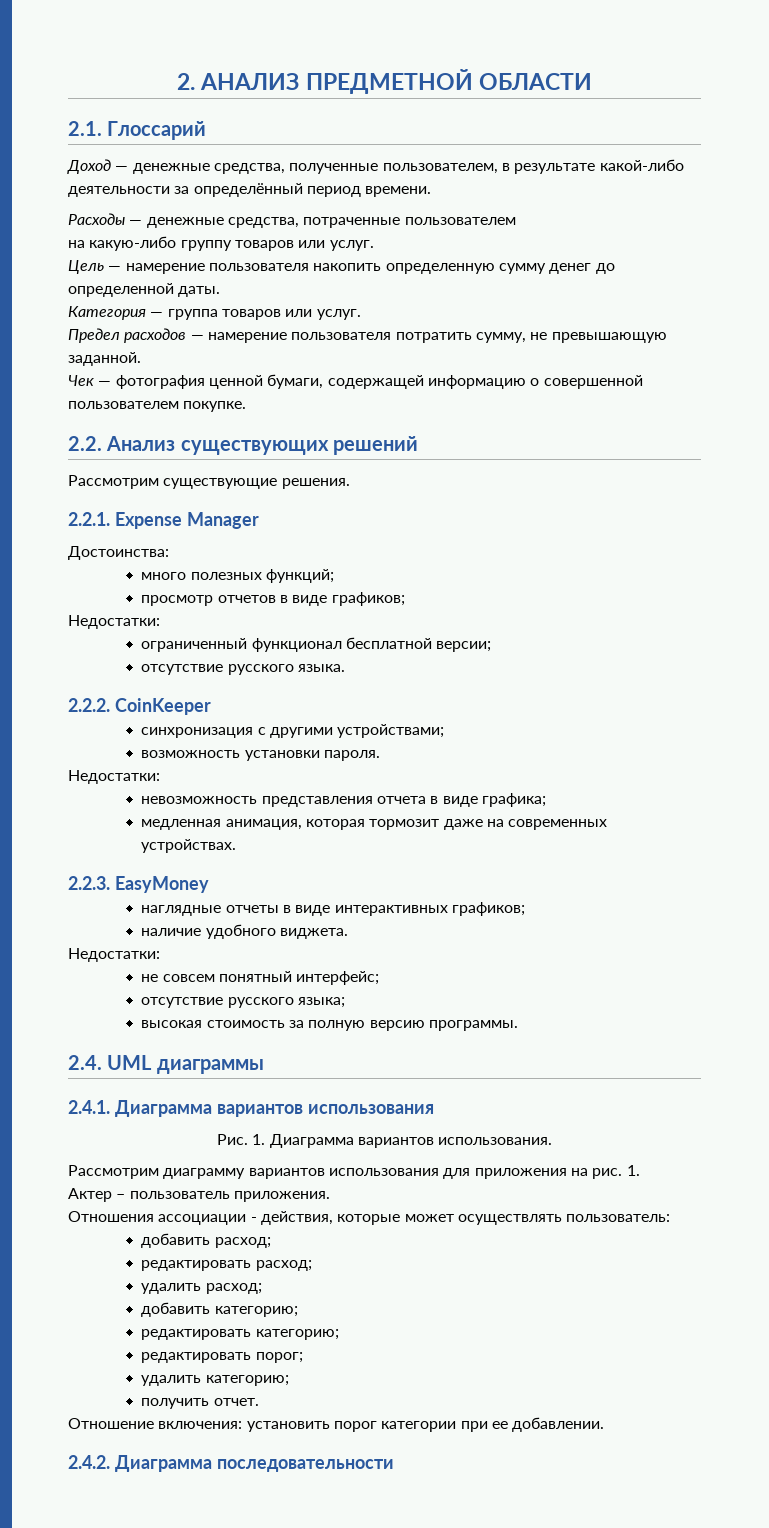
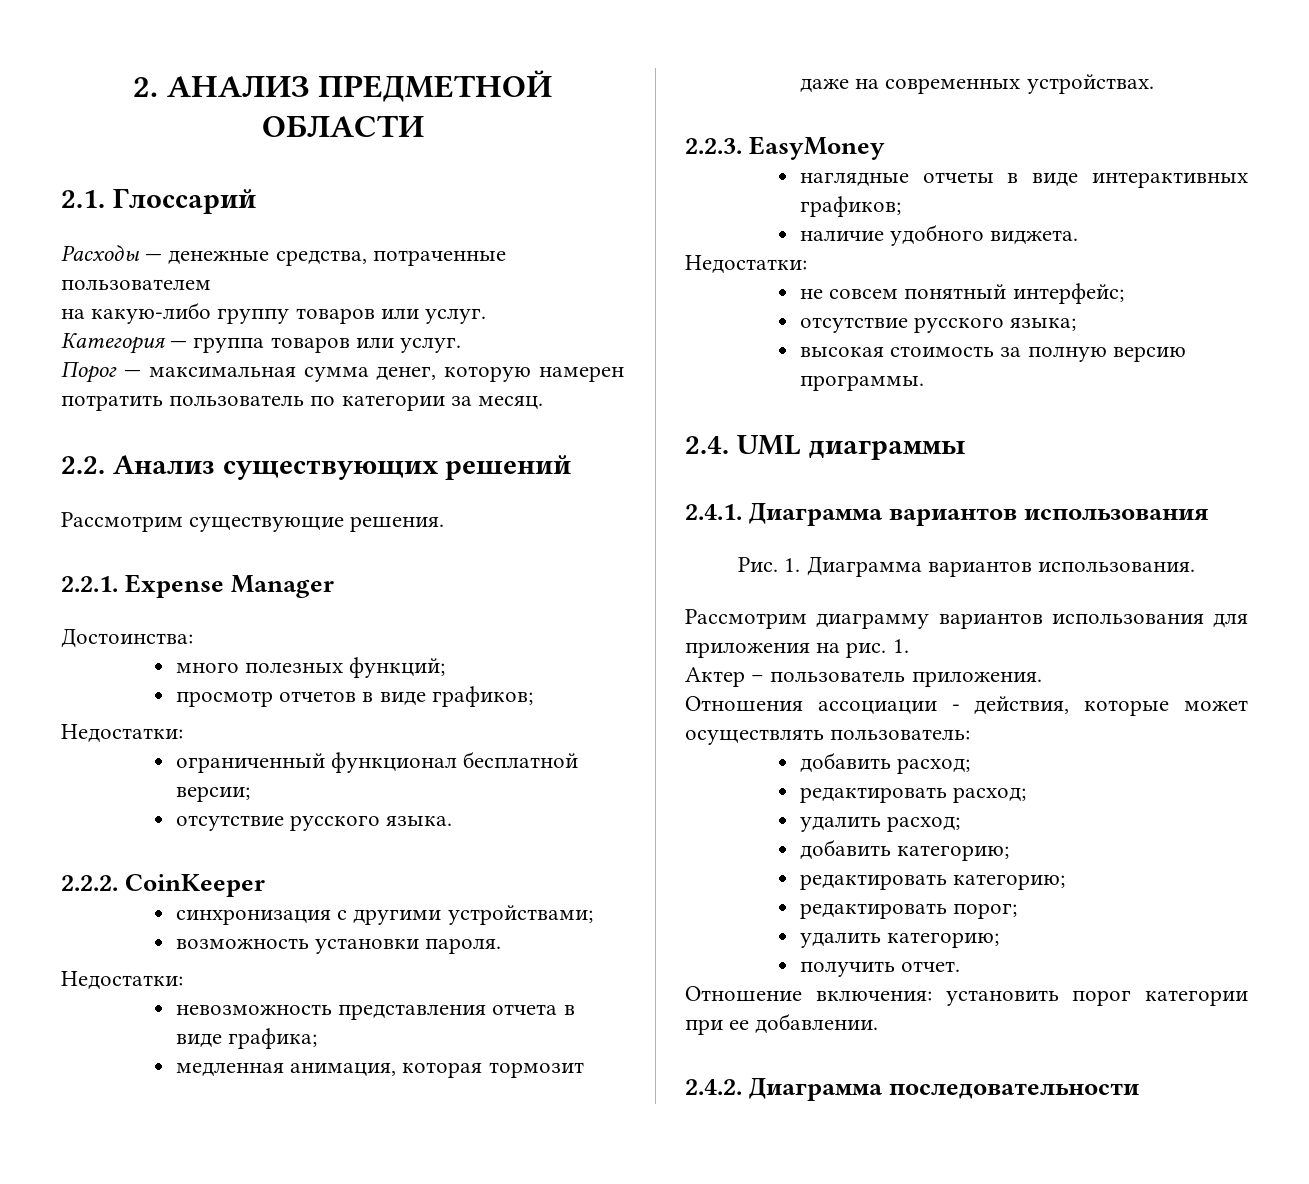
- Доход — денежные средства, полученные пользователем, в результате какой-либо деятельности за определённый период времени.
- Цель — намерение пользователя накопить определенную сумму денег до определенной даты.
- Предел расходов — намерение пользователя потратить сумму, не превышающую заданной.
- Чек — фотография ценной бумаги, содержащей информацию о совершенной пользователем покупке.
+ Порог — максимальная сумма денег, которую намерен потратить пользователь по категории за месяц.

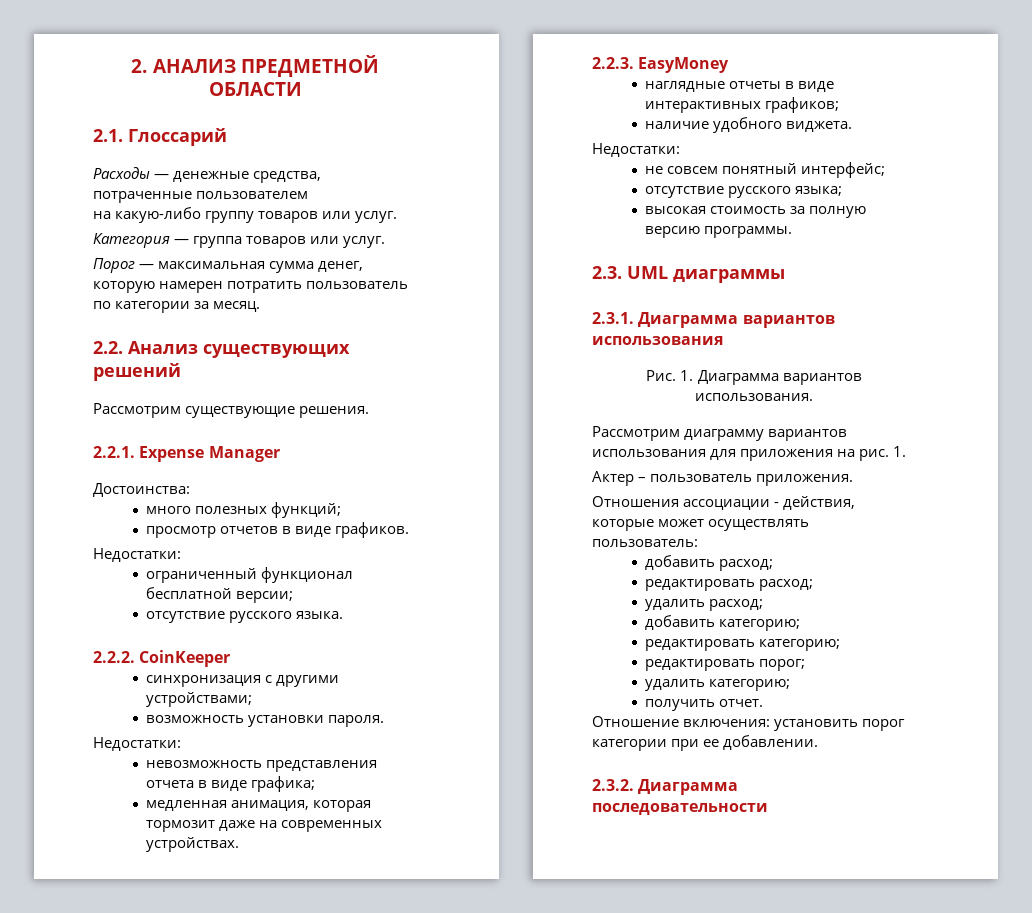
- просмотр отчетов в виде графиков;
+ просмотр отчетов в виде графиков.
- 2.4. UML диаграммы
+ 2.3. UML диаграммы
- 2.4.1. Диаграмма вариантов использования
+ 2.3.1. Диаграмма вариантов использования
- 2.4.2. Диаграмма последовательности
+ 2.3.2. Диаграмма последовательности

